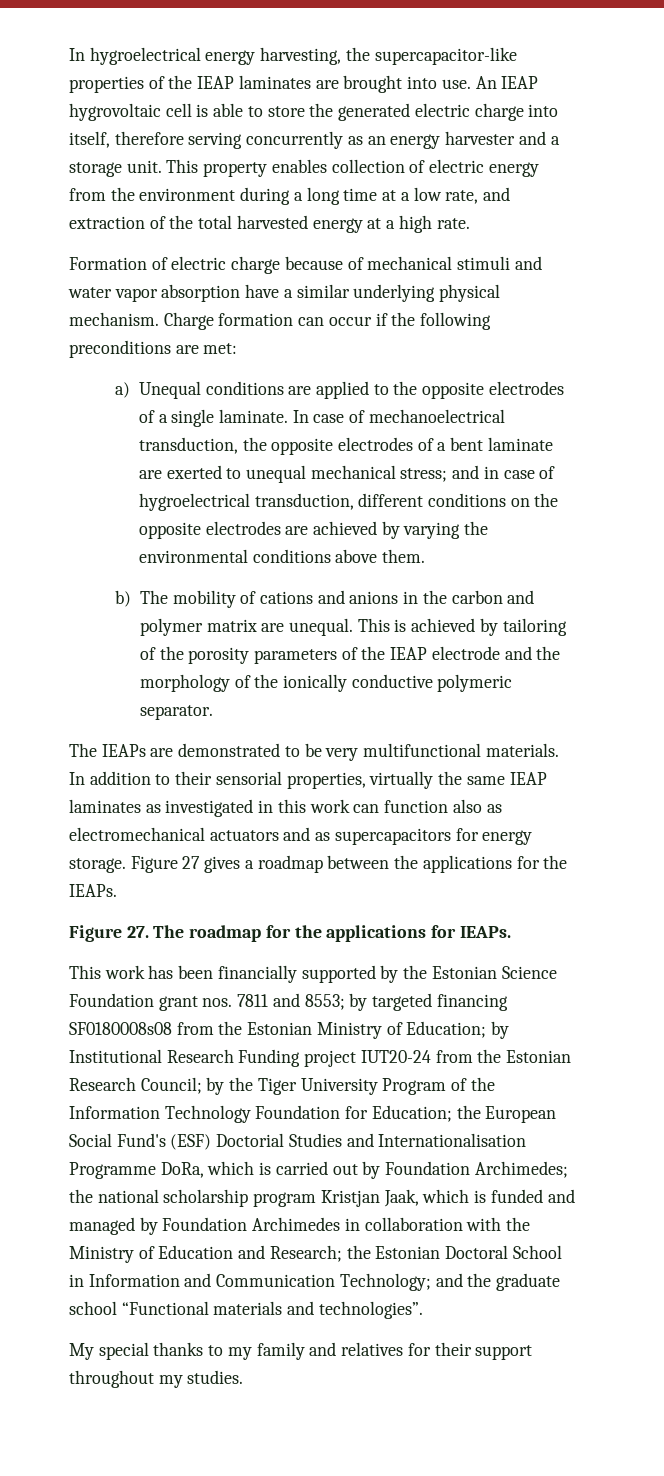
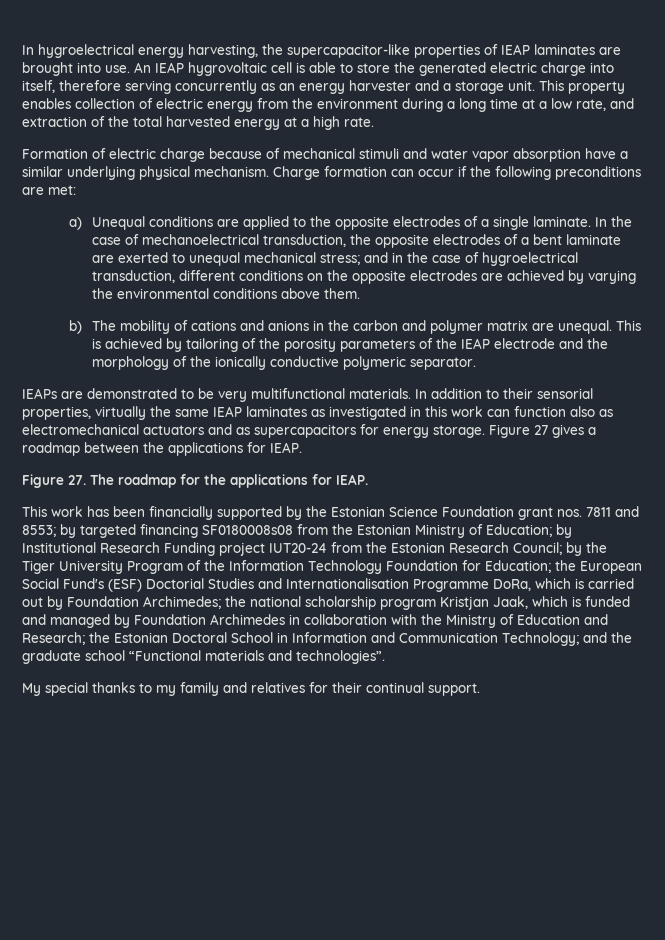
- In hygroelectrical energy harvesting, the supercapacitor-like properties of the IEAP laminates are brought into use.
+ In hygroelectrical energy harvesting, the supercapacitor-like properties of IEAP laminates are brought into use.
- In case of mechanoelectrical transduction, the opposite electrodes of a bent laminate are exerted to unequal mechanical stress; and in case of hygroelectrical transduction, different conditions on the opposite electrodes are achieved by varying the environmental conditions above them.
+ In the case of mechanoelectrical transduction, the opposite electrodes of a bent laminate are exerted to unequal mechanical stress; and in the case of hygroelectrical transduction, different conditions on the opposite electrodes are achieved by varying the environmental conditions above them.
- The IEAPs are demonstrated to be very multifunctional materials.
+ IEAPs are demonstrated to be very multifunctional materials.
- Figure 27 gives a roadmap between the applications for the IEAPs.
+ Figure 27 gives a roadmap between the applications for IEAP.
- Figure 27. The roadmap for the applications for IEAPs.
+ Figure 27. The roadmap for the applications for IEAP.
- My special thanks to my family and relatives for their support throughout my studies.
+ My special thanks to my family and relatives for their continual support.

